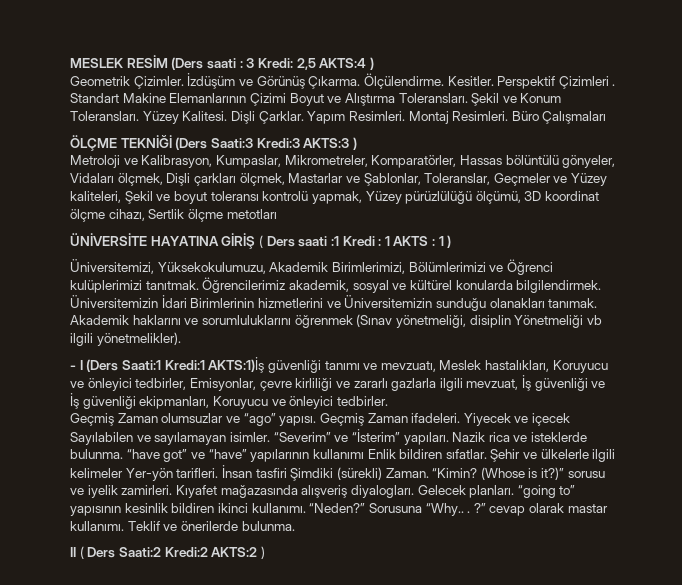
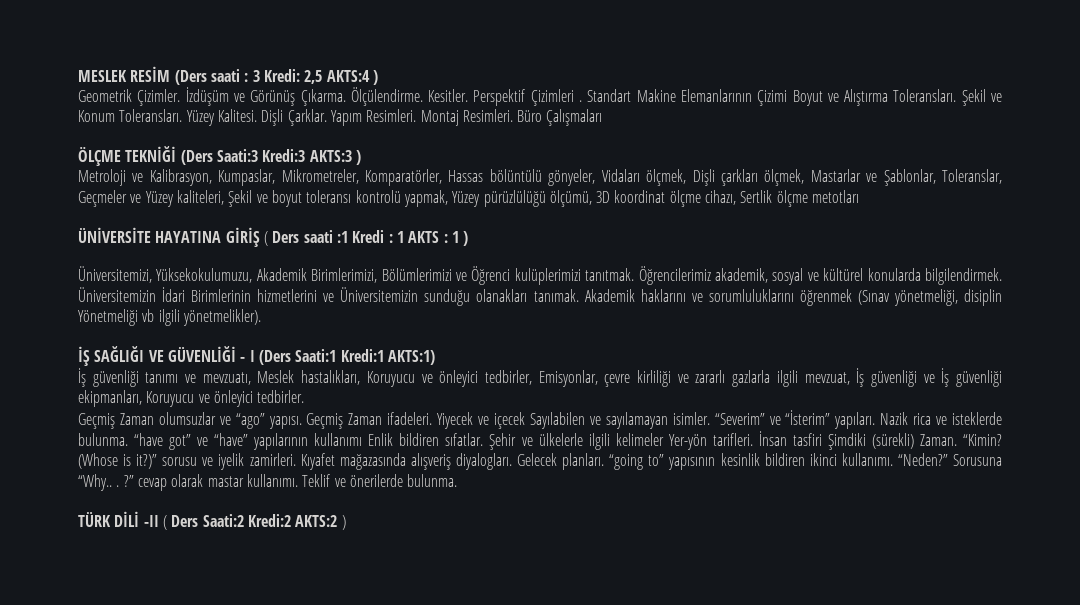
- - I (Ders Saati:1 Kredi:1 AKTS:1)İş güvenliği tanımı ve mevzuatı, Meslek hastalıkları, Koruyucu ve önleyici tedbirler, Emisyonlar, çevre kirliliği ve zararlı gazlarla ilgili mevzuat, İş güvenliği ve İş güvenliği ekipmanları, Koruyucu ve önleyici tedbirler.
+ İŞ SAĞLIĞI VE GÜVENLİĞİ - I (Ders Saati:1 Kredi:1 AKTS:1)
+ İş güvenliği tanımı ve mevzuatı, Meslek hastalıkları, Koruyucu ve önleyici tedbirler, Emisyonlar, çevre kirliliği ve zararlı gazlarla ilgili mevzuat, İş güvenliği ve İş güvenliği ekipmanları, Koruyucu ve önleyici tedbirler.
- II ( Ders Saati:2 Kredi:2 AKTS:2 )
+ TÜRK DİLİ -II ( Ders Saati:2 Kredi:2 AKTS:2 )

